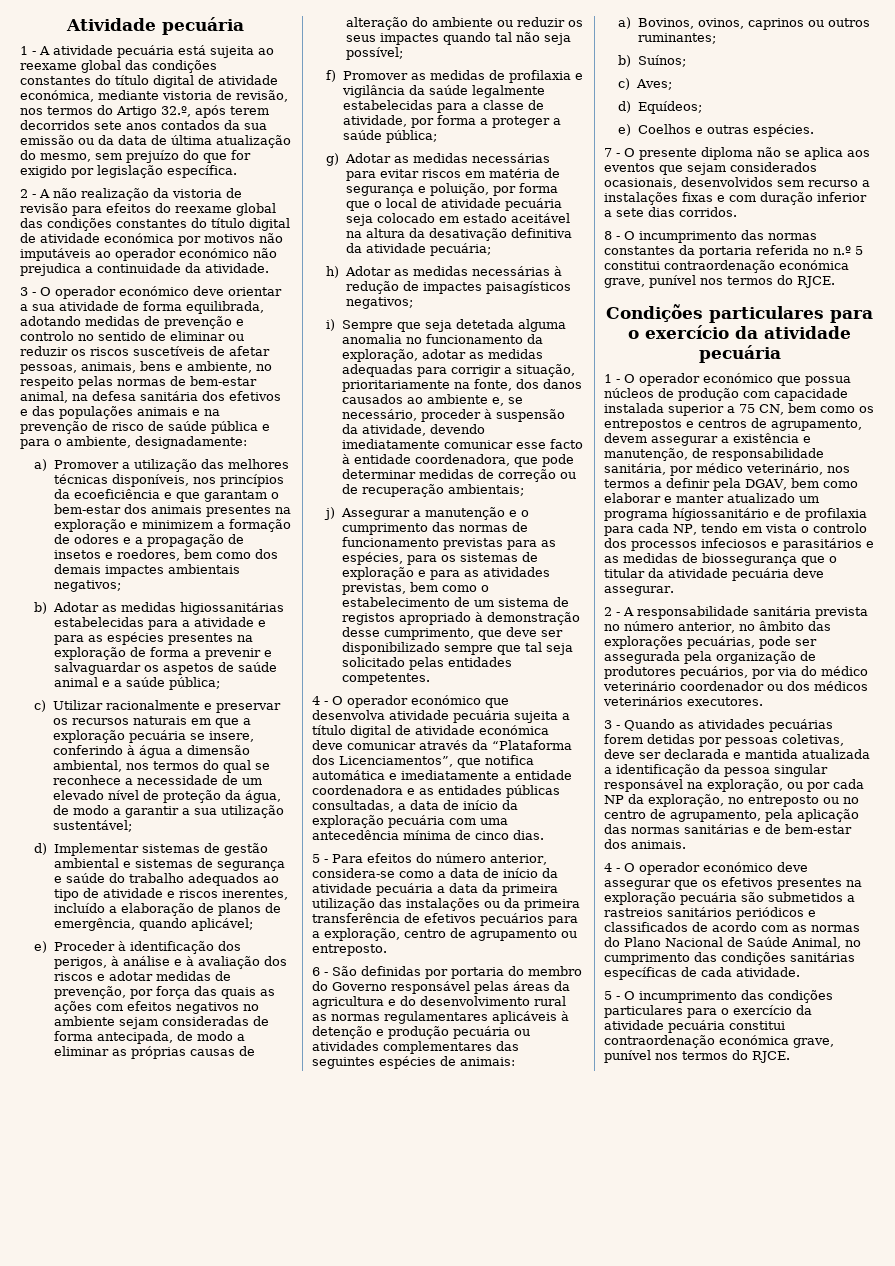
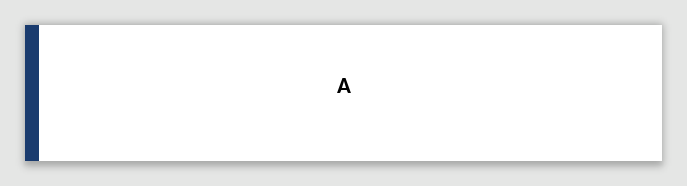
- Atividade pecuária
- 1 - A atividade pecuária está sujeita ao reexame global das condições constantes do título digital de atividade económica, mediante vistoria de revisão, nos termos do Artigo 32.º, após terem decorridos sete anos contados da sua emissão ou da data de última atualização do mesmo, sem prejuízo do que for exigido por legislação específica.
- 2 - A não realização da vistoria de revisão para efeitos do reexame global das condições constantes do título digital de atividade económica por motivos não imputáveis ao operador económico não prejudica a continuidade da atividade.
- 3 - O operador económico deve orientar a sua atividade de forma equilibrada, adotando medidas de prevenção e controlo no sentido de eliminar ou reduzir os riscos suscetíveis de afetar pessoas, animais, bens e ambiente, no respeito pelas normas de bem-estar animal, na defesa sanitária dos efetivos e das populações animais e na prevenção de risco de saúde pública e para o ambiente, designadamente:
- a) Promover a utilização das melhores técnicas disponíveis, nos princípios da ecoeficiência e que garantam o bem-estar dos animais presentes na exploração e minimizem a formação de odores e a propagação de insetos e roedores, bem como dos demais impactes ambientais negativos;
- b) Adotar as medidas higiossanitárias estabelecidas para a atividade e para as espécies presentes na exploração de forma a prevenir e salvaguardar os aspetos de saúde animal e a saúde pública;
- c) Utilizar racionalmente e preservar os recursos naturais em que a exploração pecuária se insere, conferindo à água a dimensão ambiental, nos termos do qual se reconhece a necessidade de um elevado nível de proteção da água, de modo a garantir a sua utilização sustentável;
- d) Implementar sistemas de gestão ambiental e sistemas de segurança e saúde do trabalho adequados ao tipo de atividade e riscos inerentes, incluído a elaboração de planos de emergência, quando aplicável;
- e) Proceder à identificação dos perigos, à análise e à avaliação dos riscos e adotar medidas de prevenção, por força das quais as ações com efeitos negativos no ambiente sejam consideradas de forma antecipada, de modo a eliminar as próprias causas de alteração do ambiente ou reduzir os seus impactes quando tal não seja possível;
- f) Promover as medidas de profilaxia e vigilância da saúde legalmente estabelecidas para a classe de atividade, por forma a proteger a saúde pública;
- g) Adotar as medidas necessárias para evitar riscos em matéria de segurança e poluição, por forma que o local de atividade pecuária seja colocado em estado aceitável na altura da desativação definitiva da atividade pecuária;
- h) Adotar as medidas necessárias à redução de impactes paisagísticos negativos;
- i) Sempre que seja detetada alguma anomalia no funcionamento da exploração, adotar as medidas adequadas para corrigir a situação, prioritariamente na fonte, dos danos causados ao ambiente e, se necessário, proceder à suspensão da atividade, devendo imediatamente comunicar esse facto à entidade coordenadora, que pode determinar medidas de correção ou de recuperação ambientais;
- j) Assegurar a manutenção e o cumprimento das normas de funcionamento previstas para as espécies, para os sistemas de exploração e para as atividades previstas, bem como o estabelecimento de um sistema de registos apropriado à demonstração desse cumprimento, que deve ser disponibilizado sempre que tal seja solicitado pelas entidades competentes.
- 4 - O operador económico que desenvolva atividade pecuária sujeita a título digital de atividade económica deve comunicar através da “Plataforma dos Licenciamentos”, que notifica automática e imediatamente a entidade coordenadora e as entidades públicas consultadas, a data de início da exploração pecuária com uma antecedência mínima de cinco dias.
- 5 - Para efeitos do número anterior, considera-se como a data de início da atividade pecuária a data da primeira utilização das instalações ou da primeira transferência de efetivos pecuários para a exploração, centro de agrupamento ou entreposto.
- 6 - São definidas por portaria do membro do Governo responsável pelas áreas da agricultura e do desenvolvimento rural as normas regulamentares aplicáveis à detenção e produção pecuária ou atividades complementares das seguintes espécies de animais:
- a) Bovinos, ovinos, caprinos ou outros ruminantes;
- b) Suínos;
- c) Aves;
- d) Equídeos;
- e) Coelhos e outras espécies.
- 7 - O presente diploma não se aplica aos eventos que sejam considerados ocasionais, desenvolvidos sem recurso a instalações fixas e com duração inferior a sete dias corridos.
- 8 - O incumprimento das normas constantes da portaria referida no n.º 5 constitui contraordenação económica grave, punível nos termos do RJCE.
- Condições particulares para o exercício da atividade pecuária
- 1 - O operador económico que possua núcleos de produção com capacidade instalada superior a 75 CN, bem como os entrepostos e centros de agrupamento, devem assegurar a existência e manutenção, de responsabilidade sanitária, por médico veterinário, nos termos a definir pela DGAV, bem como elaborar e manter atualizado um programa hígiossanitário e de profilaxia para cada NP, tendo em vista o controlo dos processos infeciosos e parasitários e as medidas de biossegurança que o titular da atividade pecuária deve assegurar.
- 2 - A responsabilidade sanitária prevista no número anterior, no âmbito das explorações pecuárias, pode ser assegurada pela organização de produtores pecuários, por via do médico veterinário coordenador ou dos médicos veterinários executores.
- 3 - Quando as atividades pecuárias forem detidas por pessoas coletivas, deve ser declarada e mantida atualizada a identificação da pessoa singular responsável na exploração, ou por cada NP da exploração, no entreposto ou no centro de agrupamento, pela aplicação das normas sanitárias e de bem-estar dos animais.
- 4 - O operador económico deve assegurar que os efetivos presentes na exploração pecuária são submetidos a rastreios sanitários periódicos e classificados de acordo com as normas do Plano Nacional de Saúde Animal, no cumprimento das condições sanitárias específicas de cada atividade.
- 5 - O incumprimento das condições particulares para o exercício da atividade pecuária constitui contraordenação económica grave, punível nos termos do RJCE.
+ A

